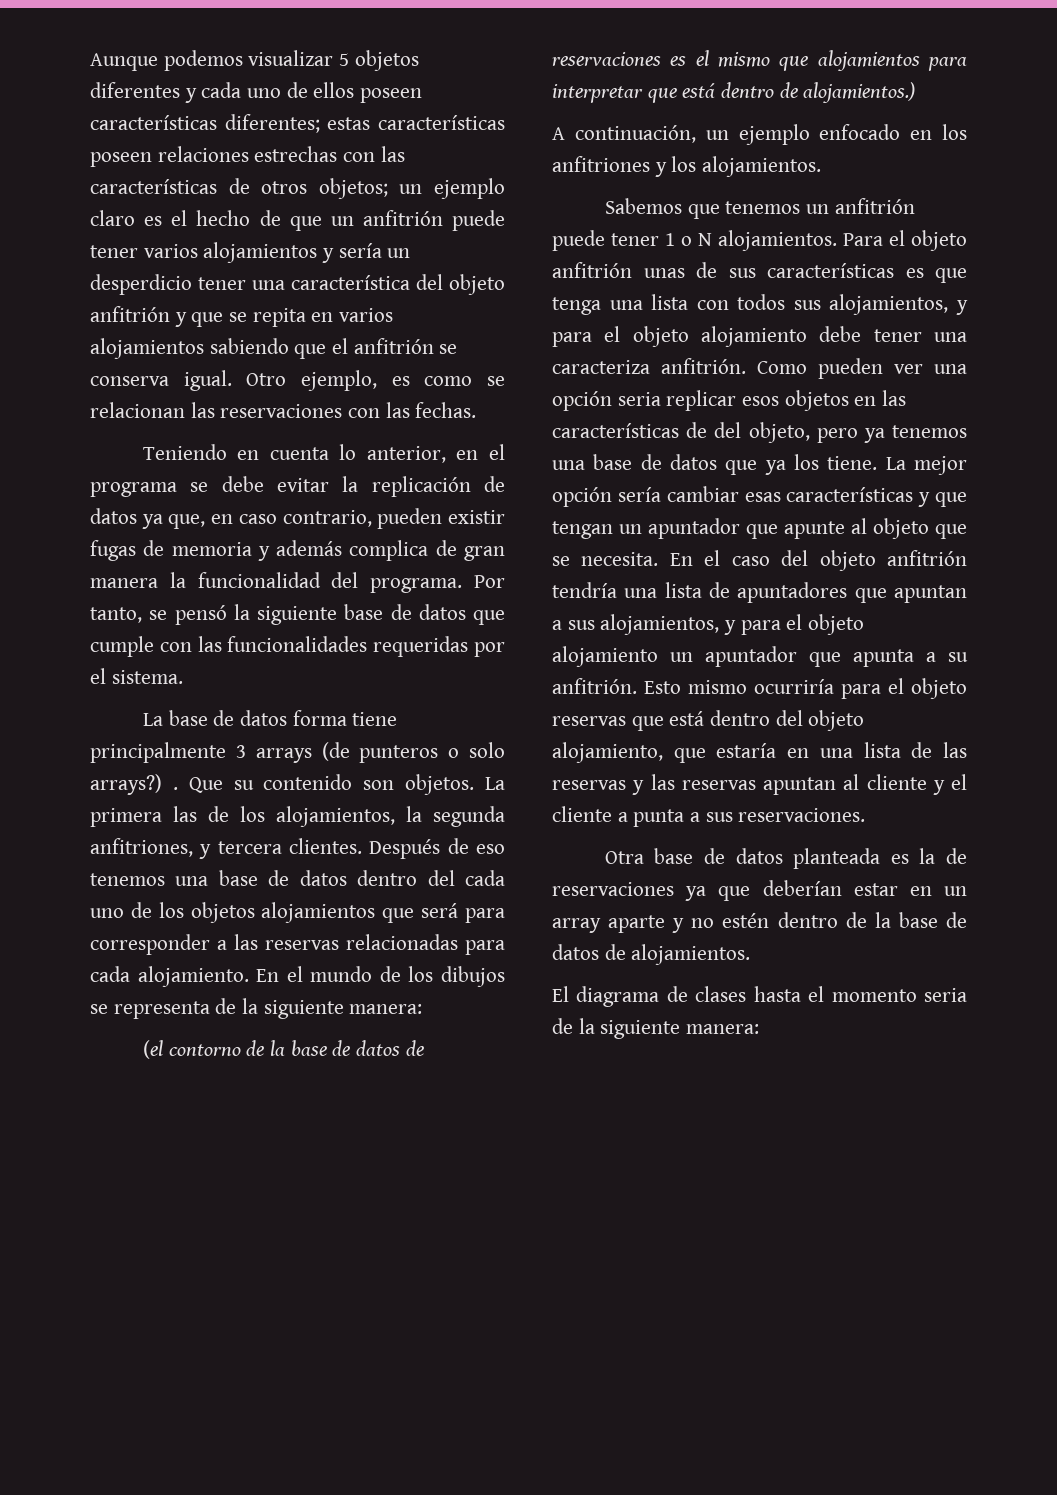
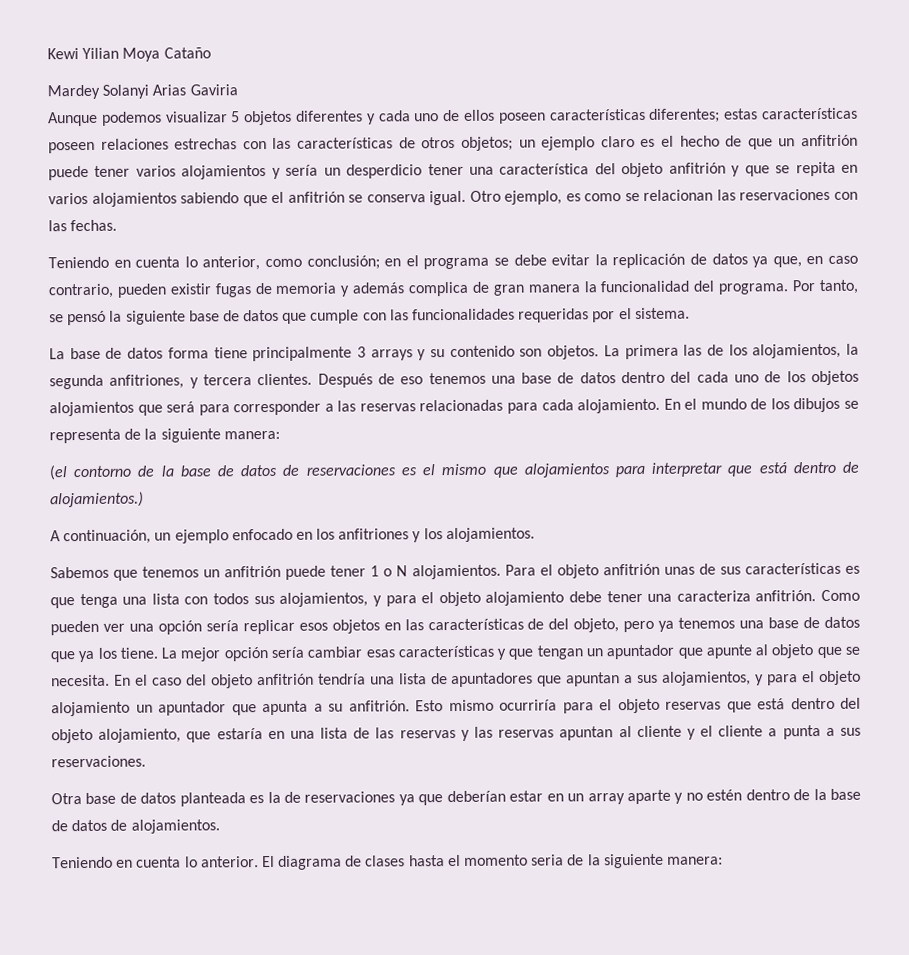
+ Kewi Yilian Moya Cataño
+ Mardey Solanyi Arias Gaviria
- Teniendo en cuenta lo anterior, en el programa se debe evitar la replicación de datos ya que, en caso contrario, pueden existir fugas de memoria y además complica de gran manera la funcionalidad del programa.
+ Teniendo en cuenta lo anterior, como conclusión; en el programa se debe evitar la replicación de datos ya que, en caso contrario, pueden existir fugas de memoria y además complica de gran manera la funcionalidad del programa.
- La base de datos forma tiene principalmente 3 arrays (de punteros o solo arrays?) . Que su contenido son objetos.
+ La base de datos forma tiene principalmente 3 arrays y su contenido son objetos.
- Como pueden ver una opción seria replicar esos objetos en las características de del objeto, pero ya tenemos una base de datos que ya los tiene.
+ Como pueden ver una opción sería replicar esos objetos en las características de del objeto, pero ya tenemos una base de datos que ya los tiene.
+ Teniendo en cuenta lo anterior.

